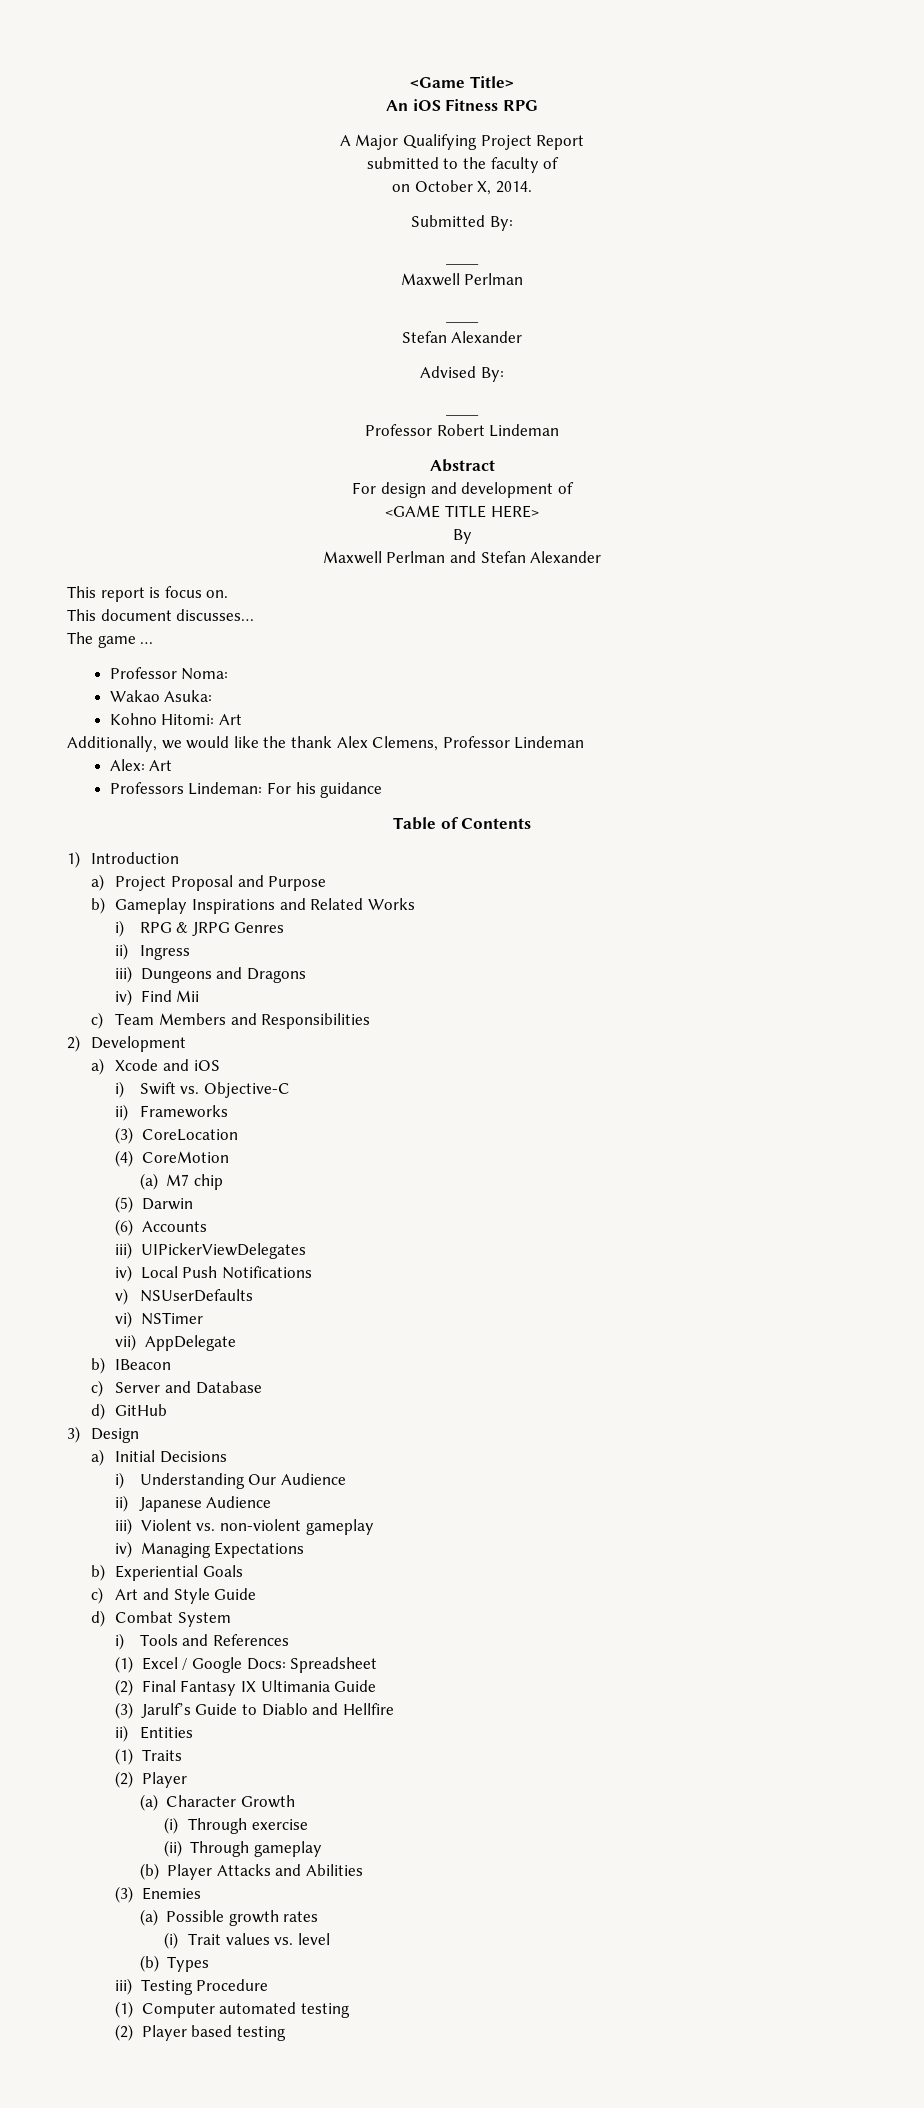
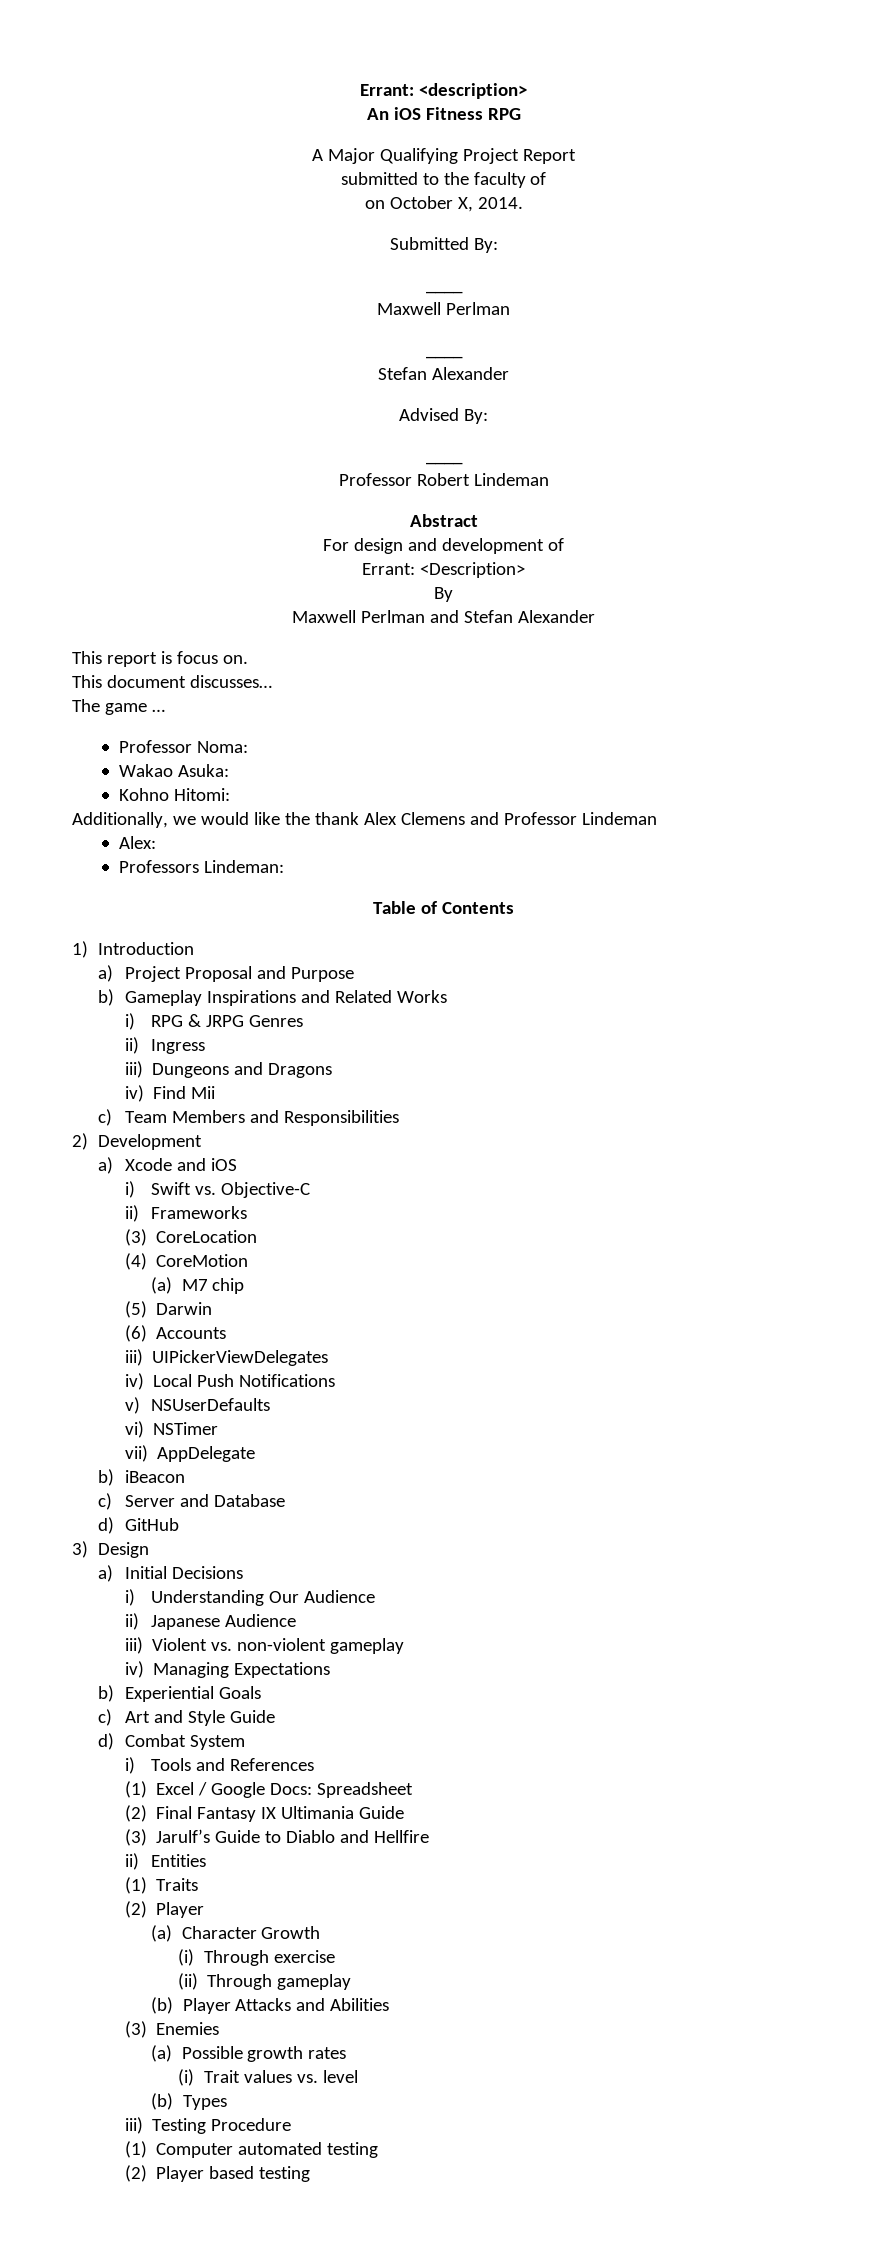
- <Game Title>
+ Errant: <description>
- <GAME TITLE HERE>
+ Errant: <Description>
- Kohno Hitomi: Art
+ Kohno Hitomi:
- Additionally, we would like the thank Alex Clemens, Professor Lindeman
+ Additionally, we would like the thank Alex Clemens and Professor Lindeman
- Alex: Art
+ Alex:
- Professors Lindeman: For his guidance
+ Professors Lindeman:
- b) IBeacon
+ b) iBeacon

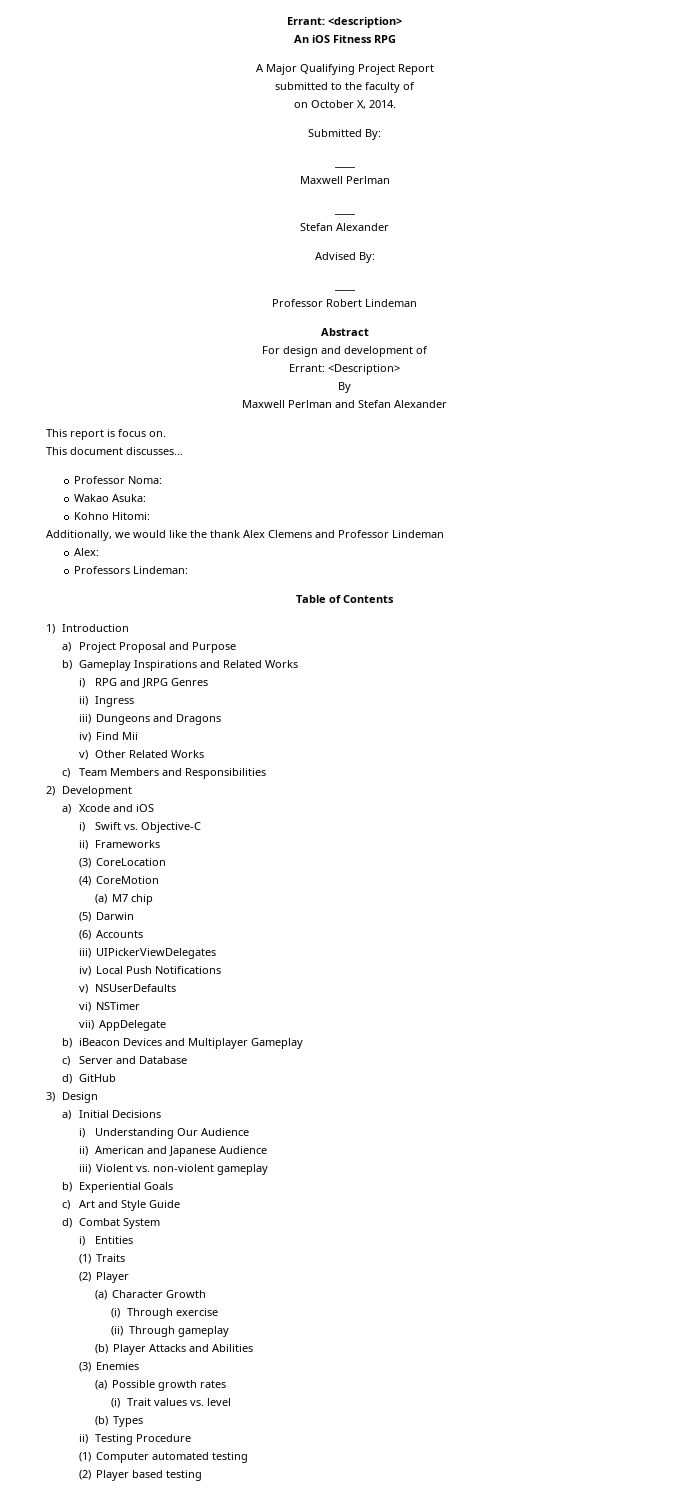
- The game …
- i) RPG & JRPG Genres
+ i) RPG and JRPG Genres
+ v) Other Related Works
- b) iBeacon
+ b) iBeacon Devices and Multiplayer Gameplay
- ii) Japanese Audience
+ ii) American and Japanese Audience
- iv) Managing Expectations
- i) Tools and References
- (1) Excel / Google Docs: Spreadsheet
- (2) Final Fantasy IX Ultimania Guide
- (3) Jarulf’s Guide to Diablo and Hellfire
- ii) Entities
+ i) Entities
- iii) Testing Procedure
+ ii) Testing Procedure

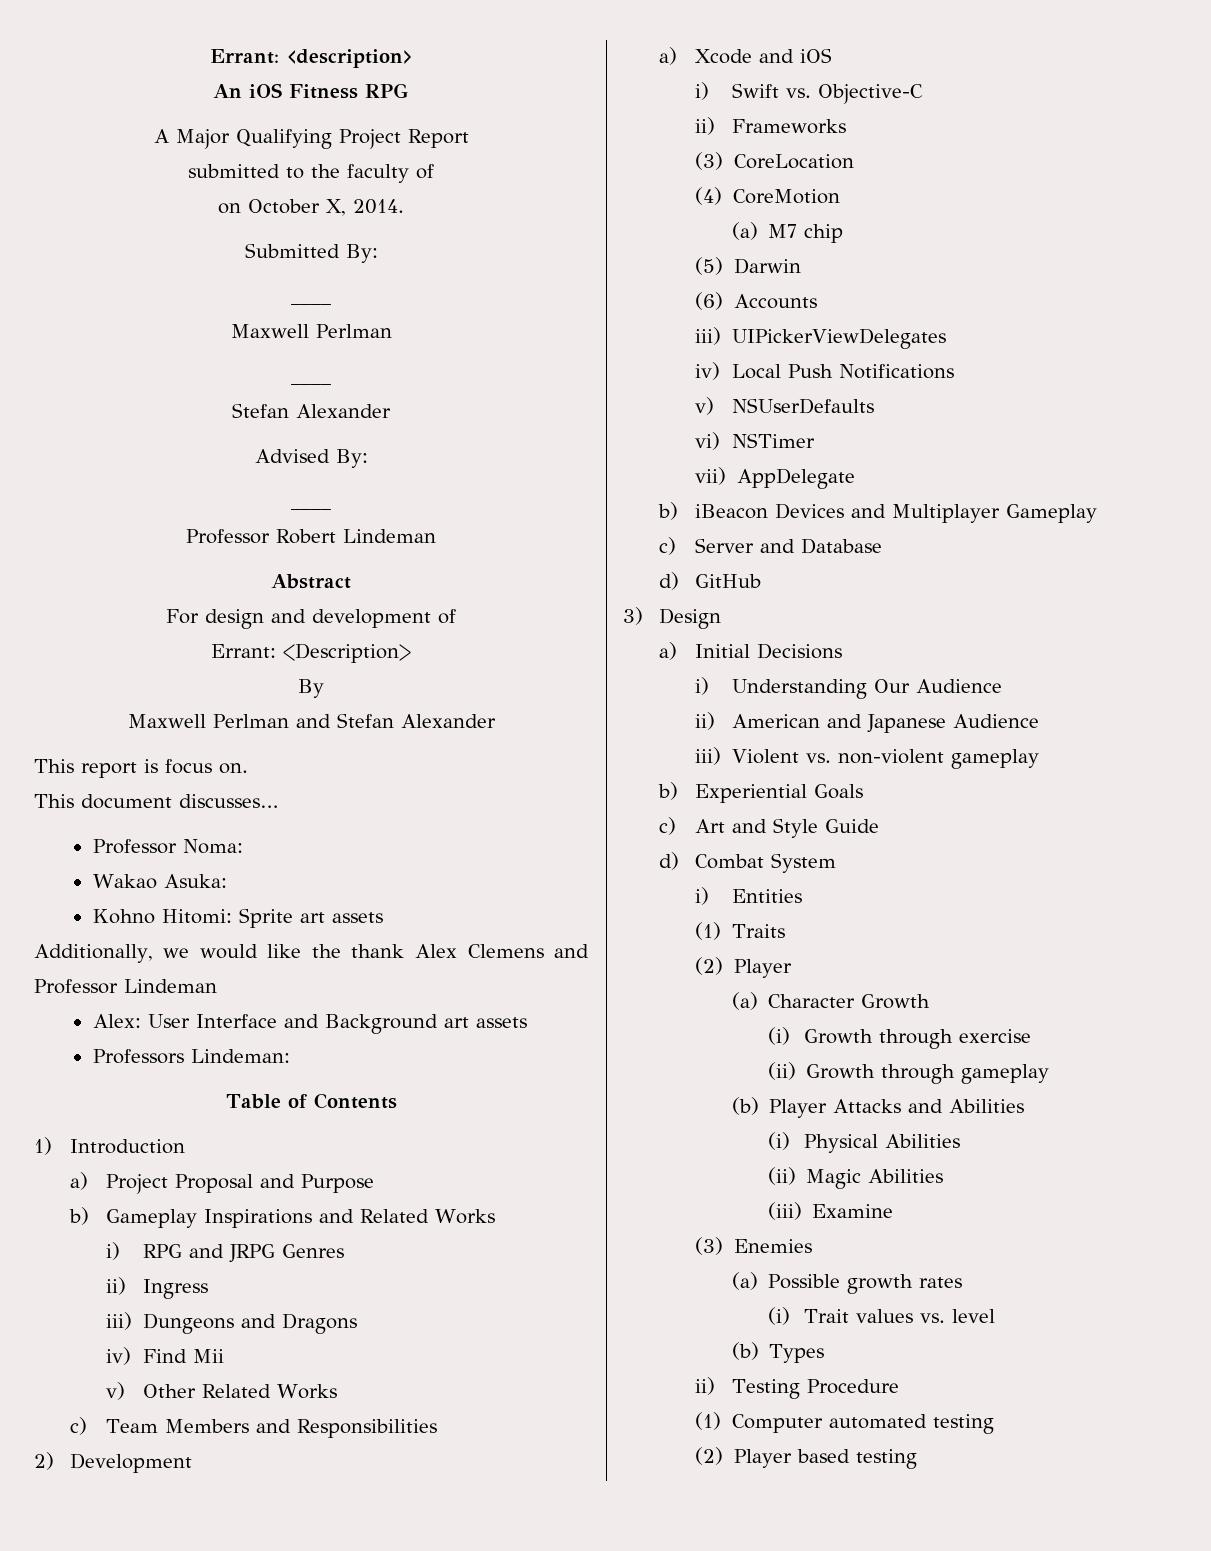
- Kohno Hitomi:
+ Kohno Hitomi: Sprite art assets
- Alex:
+ Alex: User Interface and Background art assets
- (i) Through exercise
+ (i) Growth through exercise
- (ii) Through gameplay
+ (ii) Growth through gameplay
+ (i) Physical Abilities
+ (ii) Magic Abilities
+ (iii) Examine

